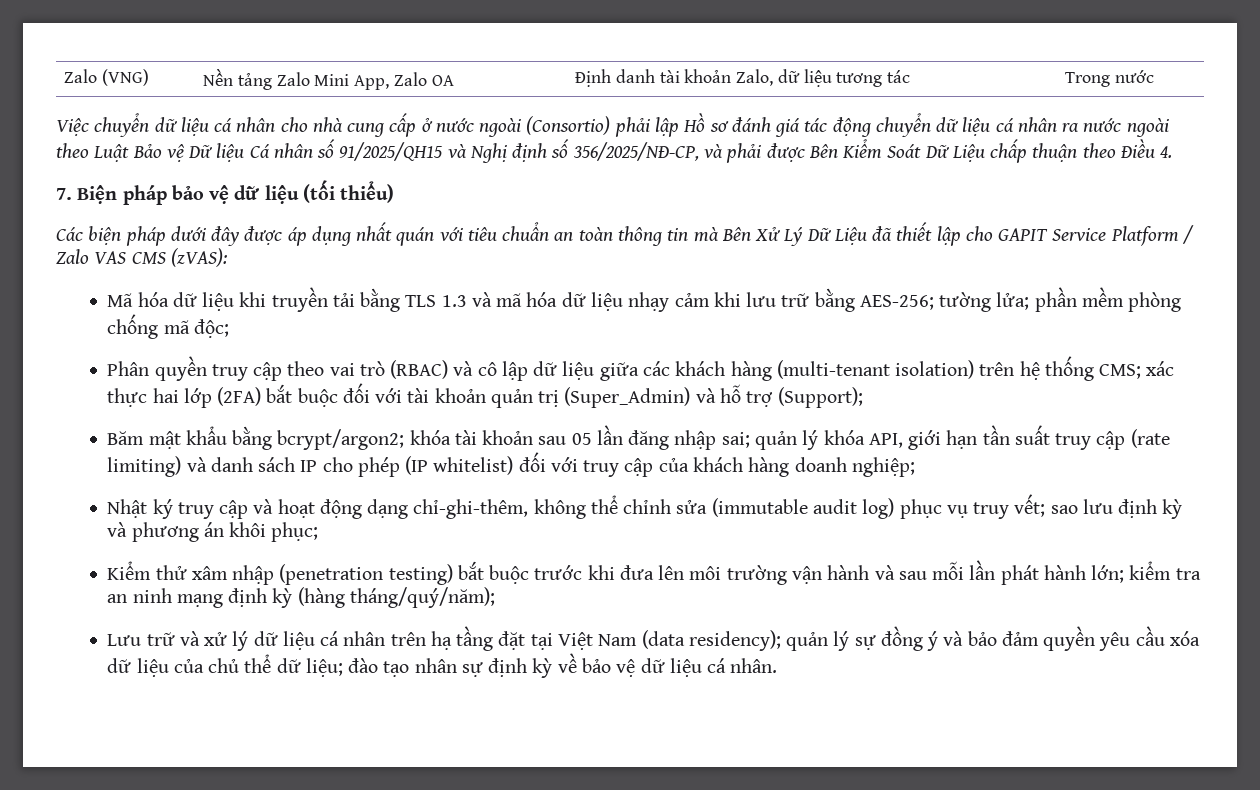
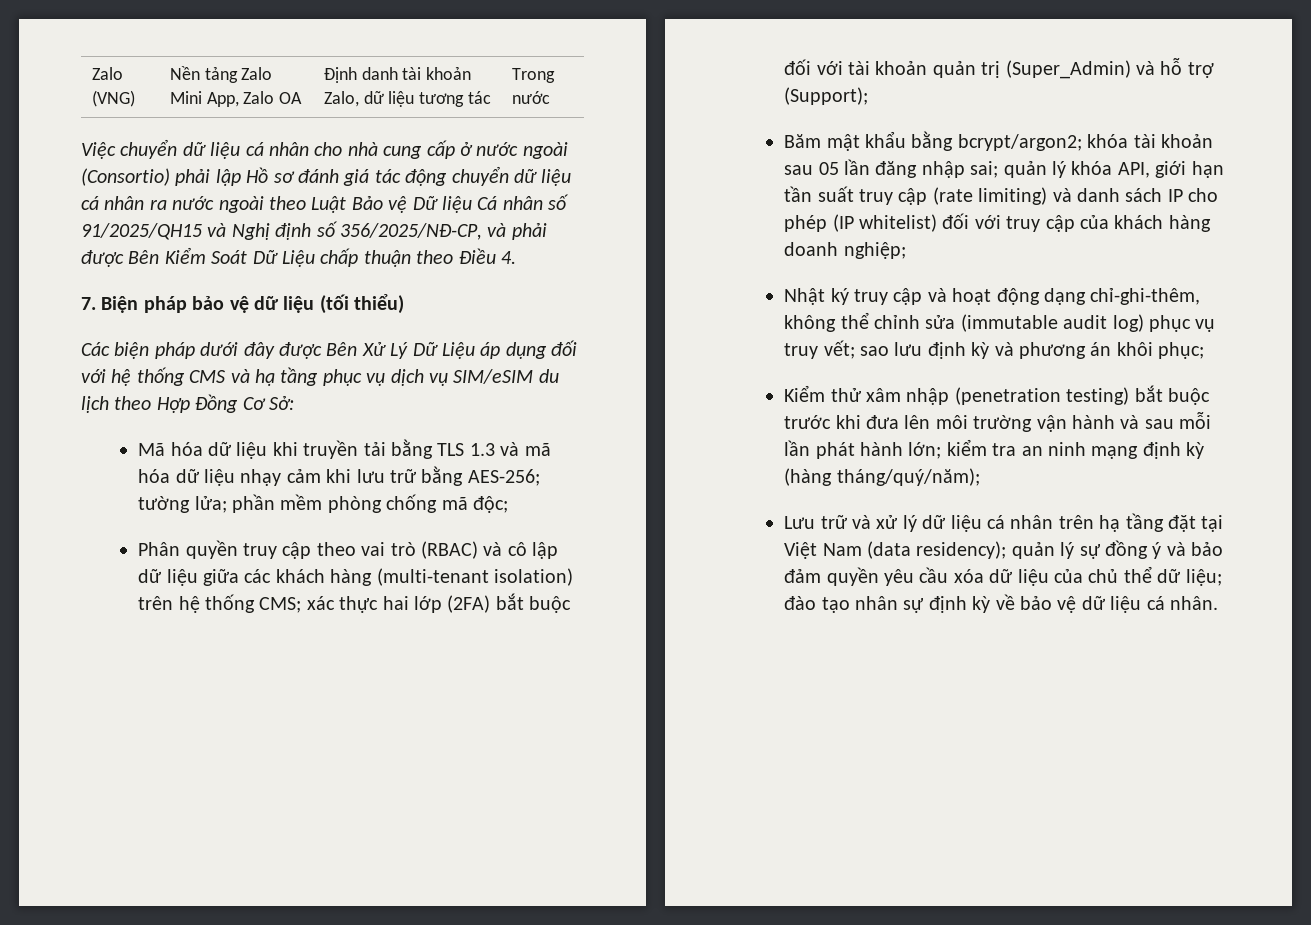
- Các biện pháp dưới đây được áp dụng nhất quán với tiêu chuẩn an toàn thông tin mà Bên Xử Lý Dữ Liệu đã thiết lập cho GAPIT Service Platform / Zalo VAS CMS (zVAS):
+ Các biện pháp dưới đây được Bên Xử Lý Dữ Liệu áp dụng đối với hệ thống CMS và hạ tầng phục vụ dịch vụ SIM/eSIM du lịch theo Hợp Đồng Cơ Sở:

